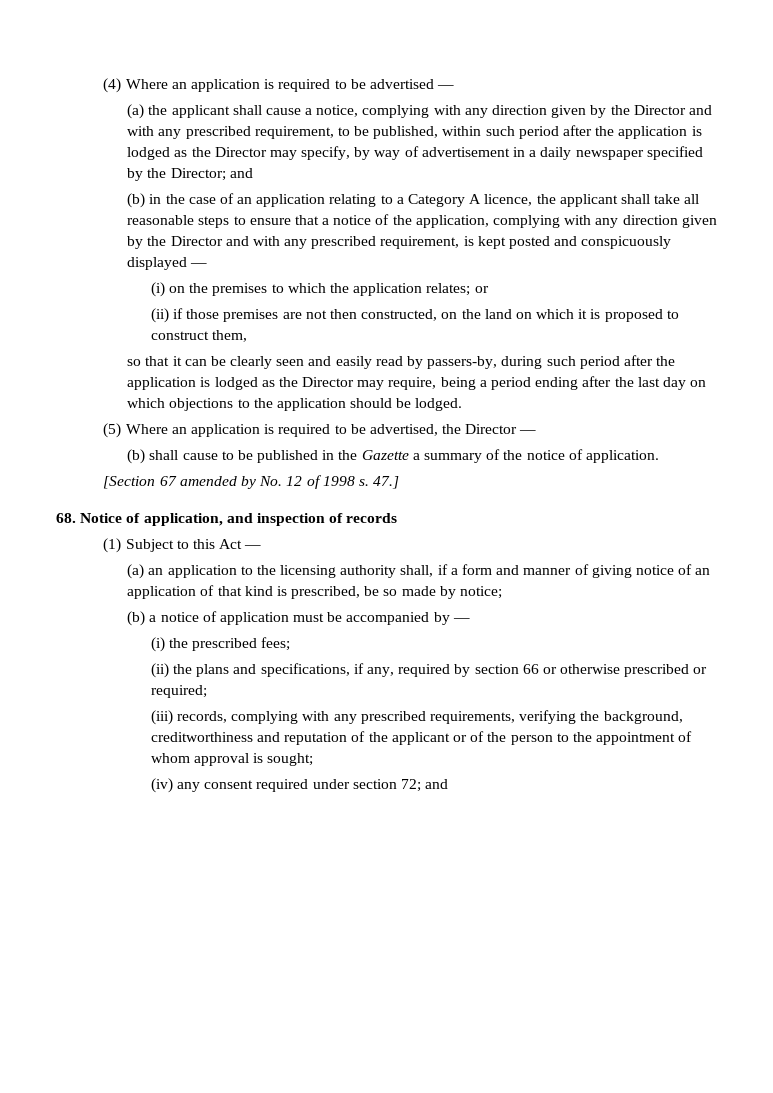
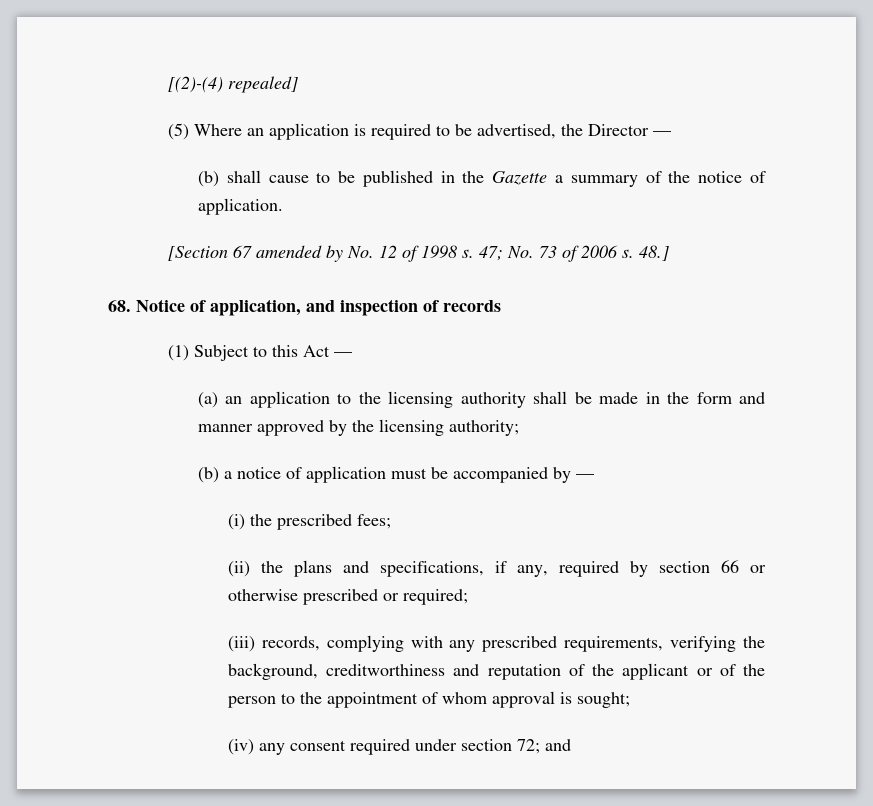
- (4) Where an application is required to be advertised —
- (a) the applicant shall cause a notice, complying with any direction given by the Director and with any prescribed requirement, to be published, within such period after the application is lodged as the Director may specify, by way of advertisement in a daily newspaper specified by the Director; and
- (b) in the case of an application relating to a Category A licence, the applicant shall take all reasonable steps to ensure that a notice of the application, complying with any direction given by the Director and with any prescribed requirement, is kept posted and conspicuously displayed —
- (i) on the premises to which the application relates; or
- (ii) if those premises are not then constructed, on the land on which it is proposed to construct them,
- so that it can be clearly seen and easily read by passers-by, during such period after the application is lodged as the Director may require, being a period ending after the last day on which objections to the application should be lodged.
+ [(2)-(4) repealed]
- 47.]
+ 47; No. 73 of 2006 s. 48.]
- (a) an application to the licensing authority shall, if a form and manner of giving notice of an application of that kind is prescribed, be so made by notice;
+ (a) an application to the licensing authority shall be made in the form and manner approved by the licensing authority;

